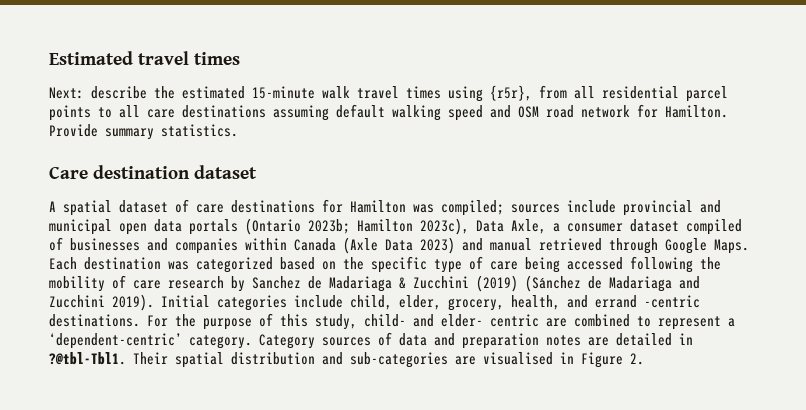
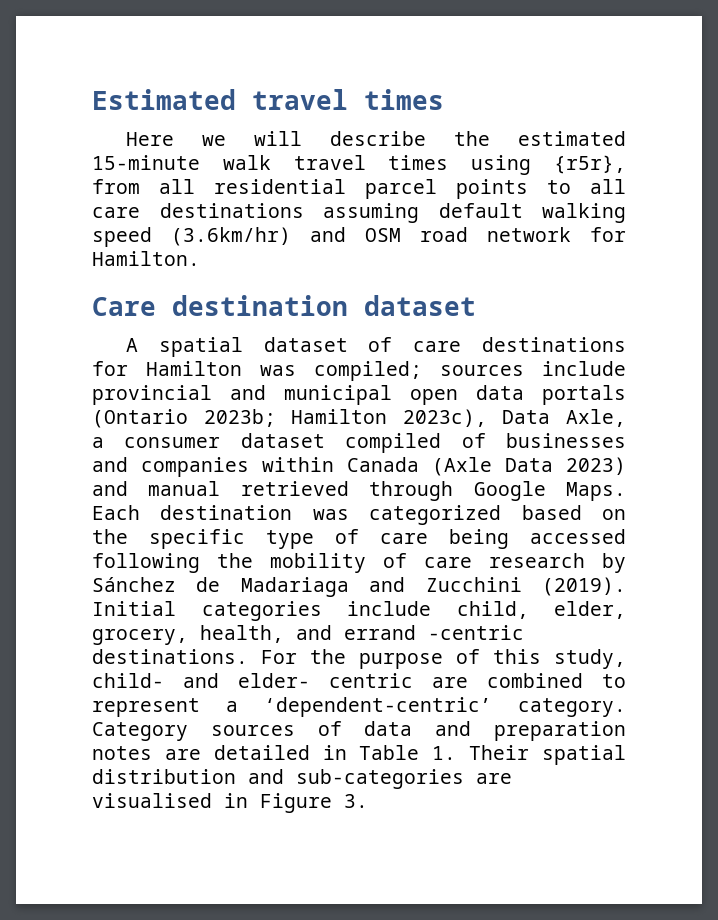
- Next: describe the estimated 15-minute walk travel times using {r5r}, from all residential parcel points to all care destinations assuming default walking speed and OSM road network for Hamilton. Provide summary statistics.
+ Here we will describe the estimated 15-minute walk travel times using {r5r}, from all residential parcel points to all care destinations assuming default walking speed (3.6km/hr) and OSM road network for Hamilton.
- Each destination was categorized based on the specific type of care being accessed following the mobility of care research by Sanchez de Madariaga & Zucchini (2019) (Sánchez de Madariaga and Zucchini 2019).
+ Each destination was categorized based on the specific type of care being accessed following the mobility of care research by Sánchez de Madariaga and Zucchini (2019).
- Category sources of data and preparation notes are detailed in ?@tbl-Tbl1. Their spatial distribution and sub-categories are visualised in Figure 2.
+ Category sources of data and preparation notes are detailed in Table 1. Their spatial distribution and sub-categories are visualised in Figure 3.

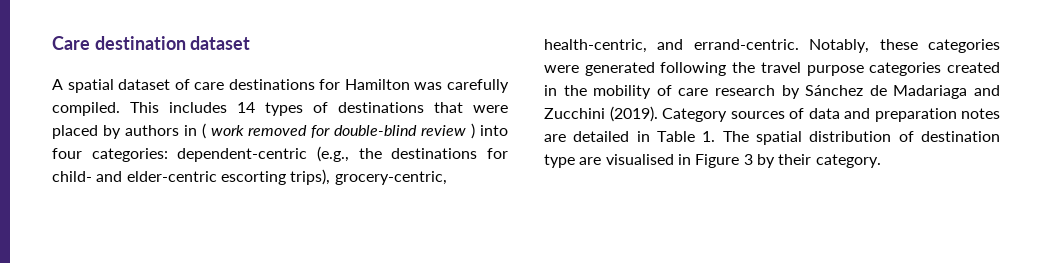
- Estimated travel times
- Here we will describe the estimated 15-minute walk travel times using {r5r}, from all residential parcel points to all care destinations assuming default walking speed (3.6km/hr) and OSM road network for Hamilton.
- A spatial dataset of care destinations for Hamilton was compiled; sources include provincial and municipal open data portals (Ontario 2023b; Hamilton 2023c), Data Axle, a consumer dataset compiled of businesses and companies within Canada (Axle Data 2023) and manual retrieved through Google Maps. Each destination was categorized based on the specific type of care being accessed following the mobility of care research by Sánchez de Madariaga and Zucchini (2019).
+ A spatial dataset of care destinations for Hamilton was carefully compiled. This includes 14 types of destinations that were placed by authors in ( work removed for double-blind review ) into four categories: dependent-centric (e.g., the destinations for child- and elder-centric escorting trips), grocery-centric, health-centric, and errand-centric. Notably, these categories were generated following the travel purpose categories created in the mobility of care research by Sánchez de Madariaga and Zucchini (2019).
- Initial categories include child, elder, grocery, health, and errand -centric destinations. For the purpose of this study, child- and elder- centric are combined to represent a ‘dependent-centric’ category.
- Category sources of data and preparation notes are detailed in Table 1. Their spatial distribution and sub-categories are visualised in Figure 3.
+ Category sources of data and preparation notes are detailed in Table 1. The spatial distribution of destination type are visualised in Figure 3 by their category.

